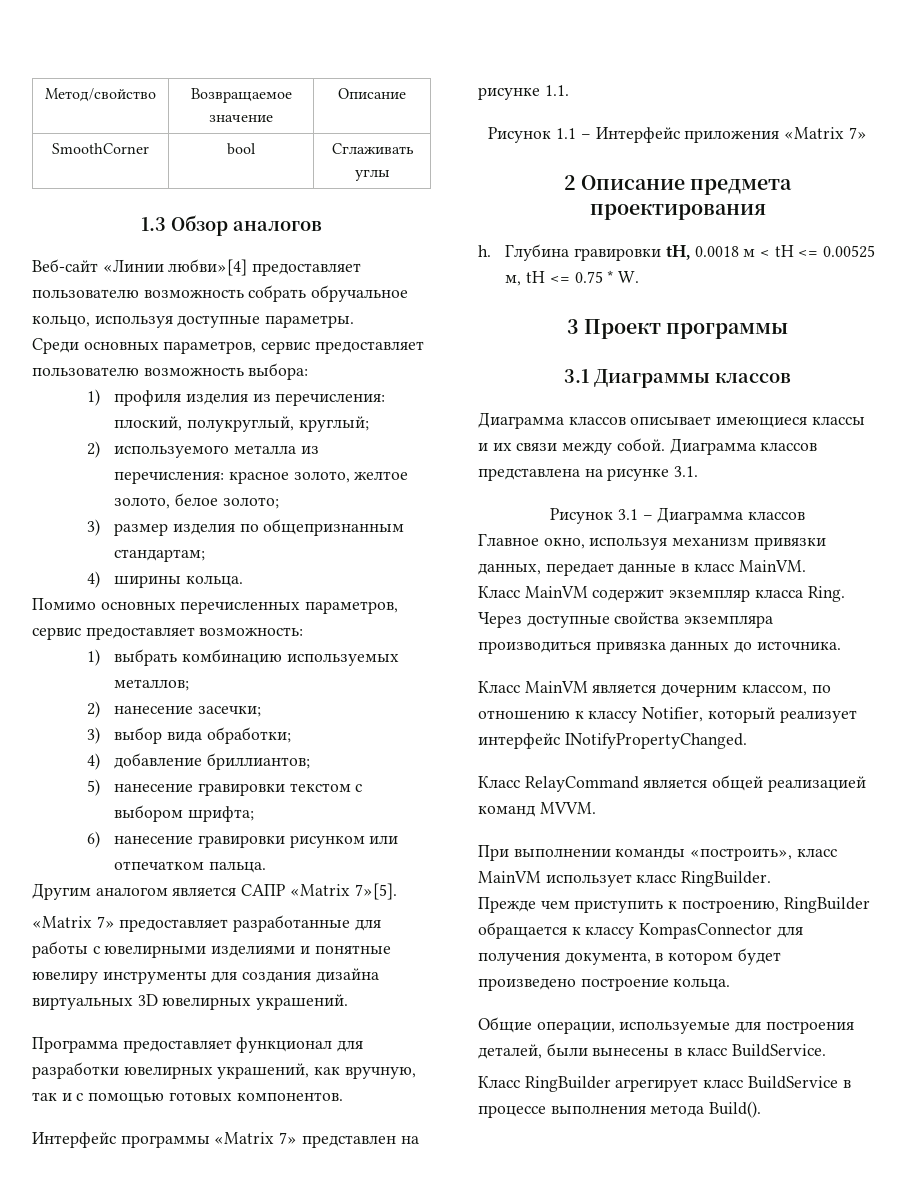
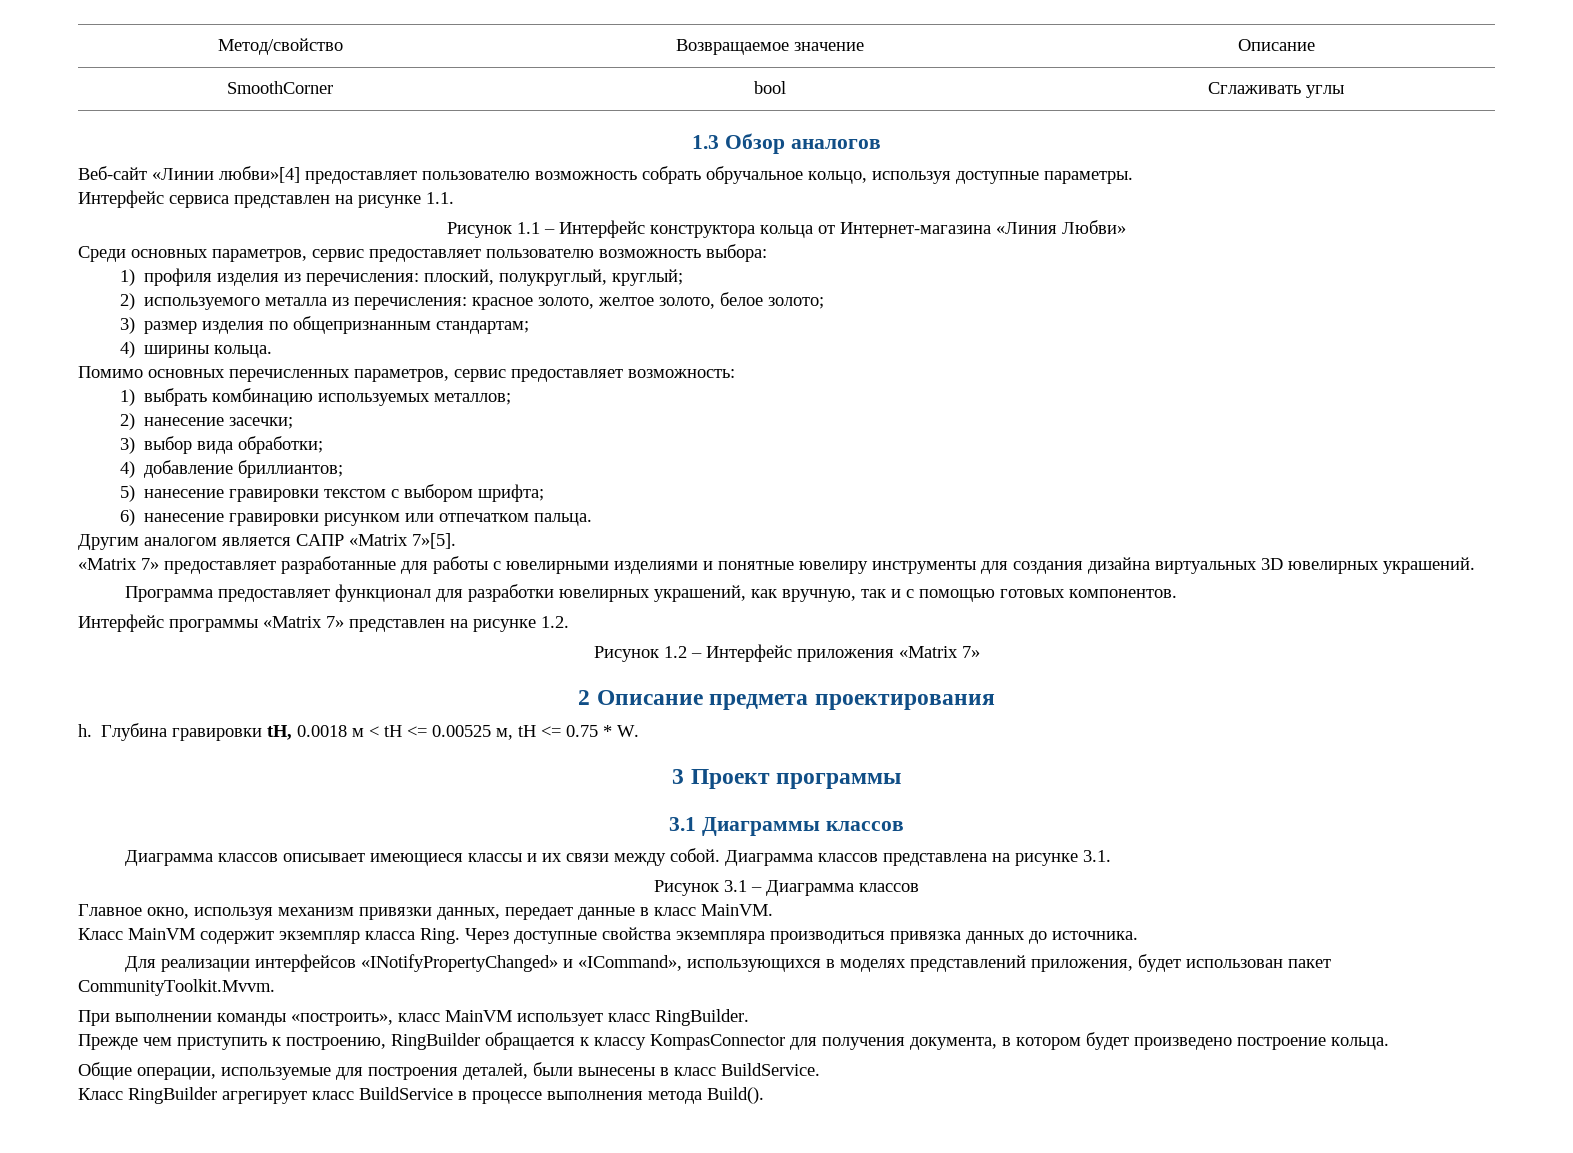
+ Интерфейс сервиса представлен на рисунке 1.1.
+ Рисунок 1.1 – Интерфейс конструктора кольца от Интернет-магазина «Линия Любви»
- Интерфейс программы «Matrix 7» представлен на рисунке 1.1.
- Рисунок 1.1 – Интерфейс приложения «Matrix 7»
+ Интерфейс программы «Matrix 7» представлен на рисунке 1.2.
+ Рисунок 1.2 – Интерфейс приложения «Matrix 7»
- Класс MainVM является дочерним классом, по отношению к классу Notifier, который реализует интерфейс INotifyPropertyChanged.
- Класс RelayCommand является общей реализацией команд MVVM.
+ Для реализации интерфейсов «INotifyPropertyChanged» и «ICommand», использующихся в моделях представлений приложения, будет использован пакет CommunityToolkit.Mvvm.

